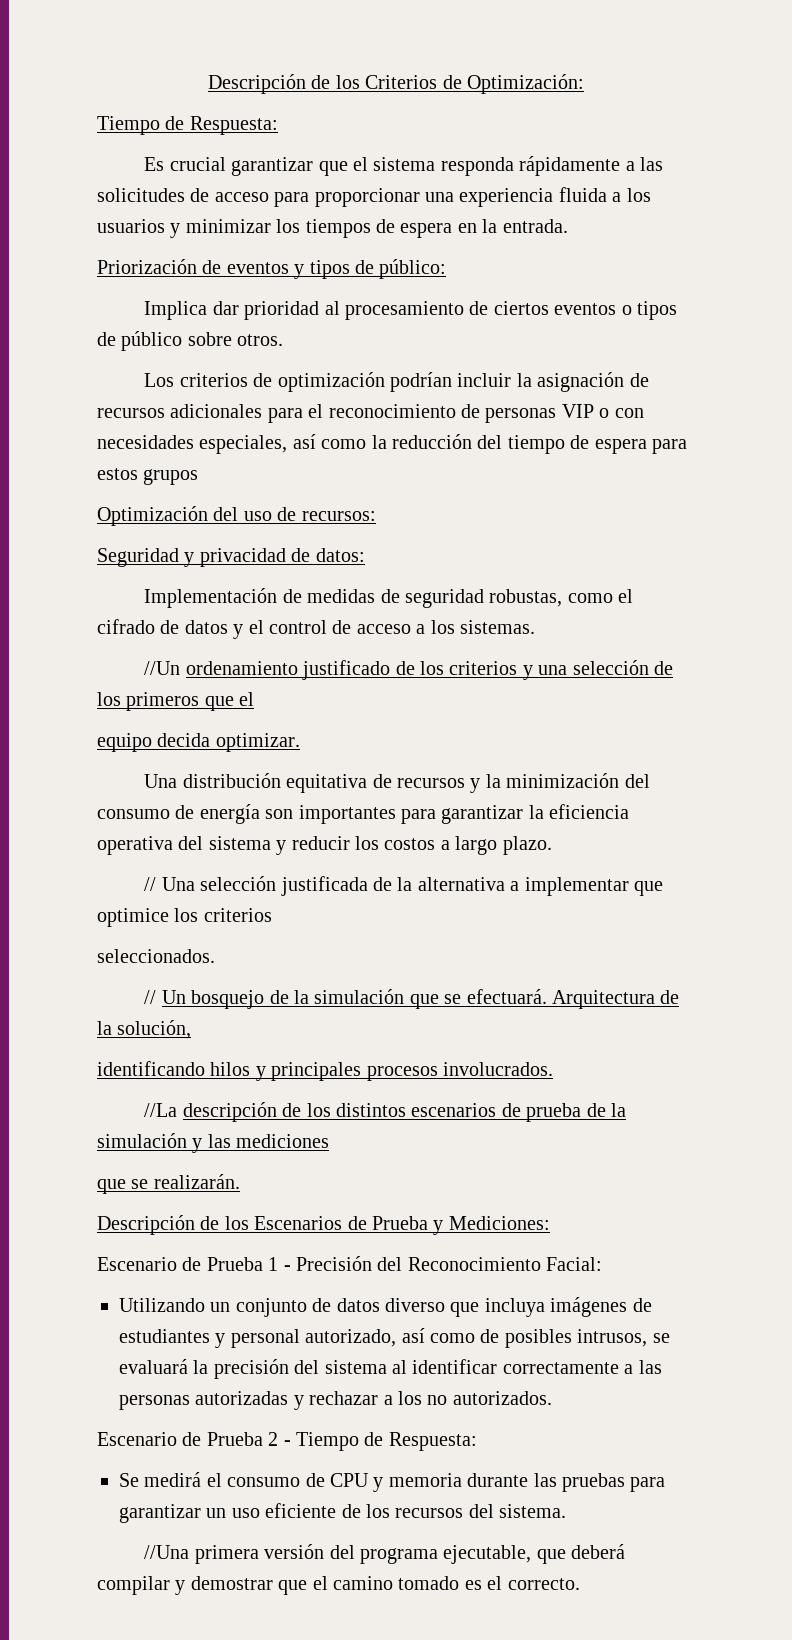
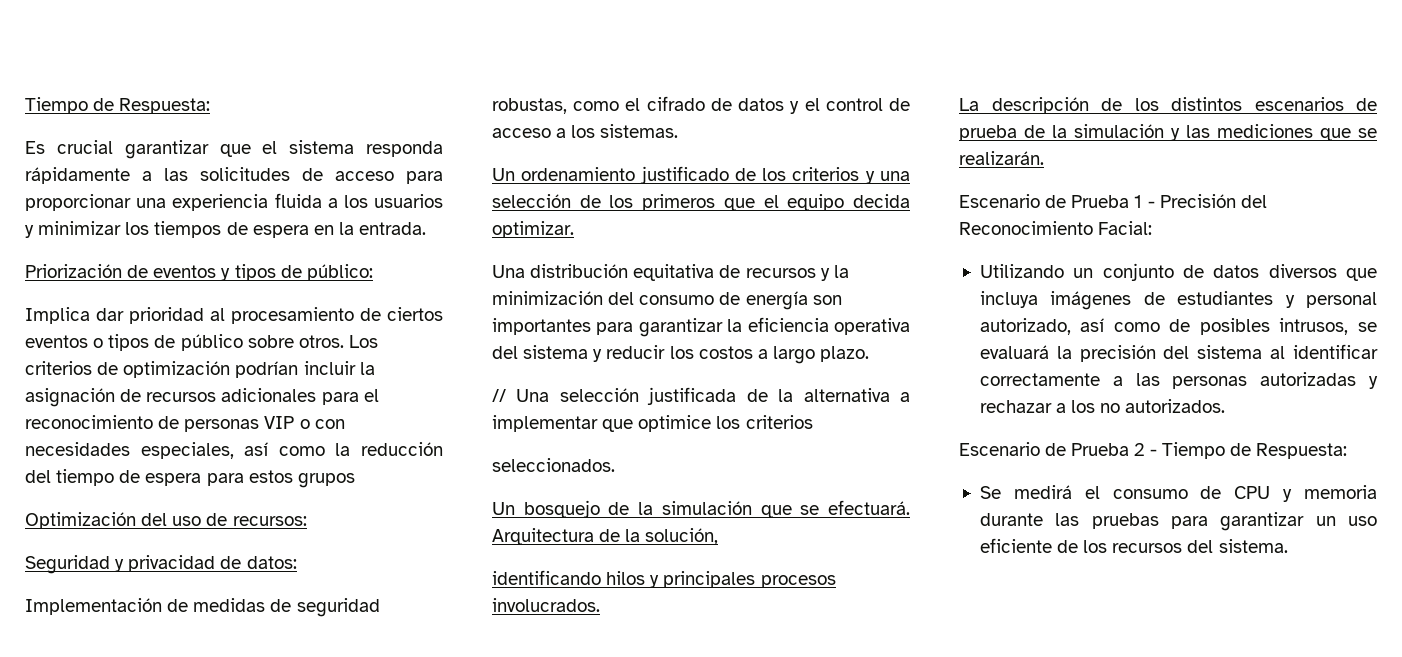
- Descripción de los Criterios de Optimización:
- Implica dar prioridad al procesamiento de ciertos eventos o tipos de público sobre otros.
- Los criterios de optimización podrían incluir la asignación de recursos adicionales para el reconocimiento de personas VIP o con necesidades especiales, así como la reducción del tiempo de espera para estos grupos
+ Implica dar prioridad al procesamiento de ciertos eventos o tipos de público sobre otros. Los criterios de optimización podrían incluir la asignación de recursos adicionales para el reconocimiento de personas VIP o con necesidades especiales, así como la reducción del tiempo de espera para estos grupos
- //Un ordenamiento justificado de los criterios y una selección de los primeros que el
- equipo decida optimizar.
+ Un ordenamiento justificado de los criterios y una selección de los primeros que el equipo decida optimizar.
- // Un bosquejo de la simulación que se efectuará.
+ Un bosquejo de la simulación que se efectuará.
- //La descripción de los distintos escenarios de prueba de la simulación y las mediciones
- que se realizarán.
+ La descripción de los distintos escenarios de prueba de la simulación y las mediciones que se realizarán.
- Descripción de los Escenarios de Prueba y Mediciones:
- Utilizando un conjunto de datos diverso que incluya imágenes de estudiantes y personal autorizado, así como de posibles intrusos, se evaluará la precisión del sistema al identificar correctamente a las personas autorizadas y rechazar a los no autorizados.
+ Utilizando un conjunto de datos diversos que incluya imágenes de estudiantes y personal autorizado, así como de posibles intrusos, se evaluará la precisión del sistema al identificar correctamente a las personas autorizadas y rechazar a los no autorizados.
- //Una primera versión del programa ejecutable, que deberá compilar y demostrar que el camino tomado es el correcto.

